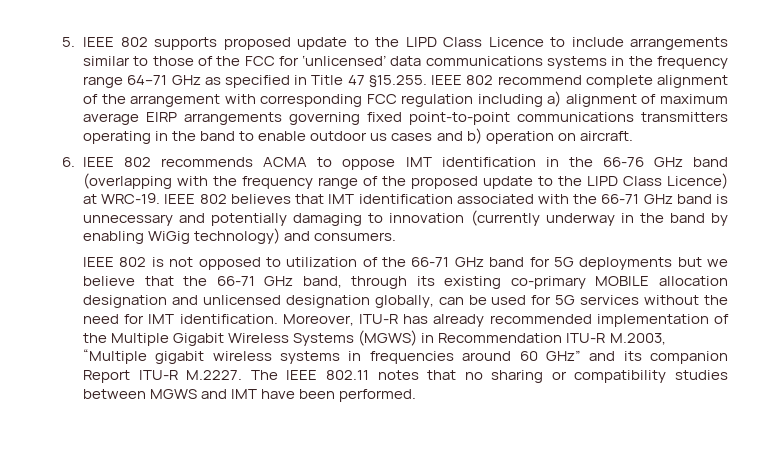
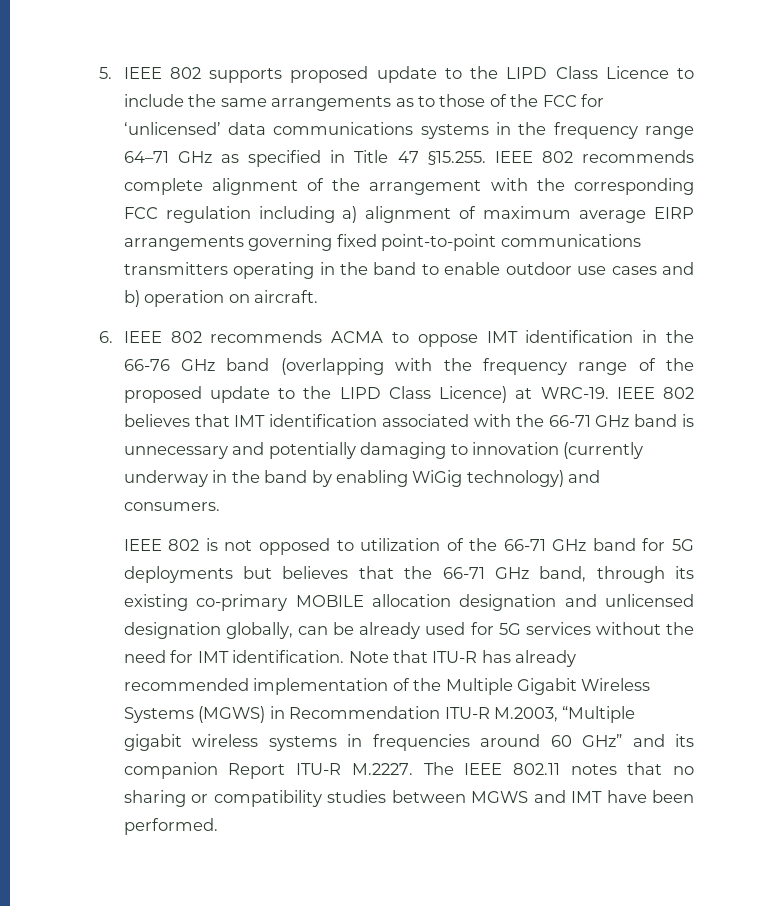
- 5. IEEE 802 supports proposed update to the LIPD Class Licence to include arrangements similar to those of the FCC for ‘unlicensed’ data communications systems in the frequency range 64–71 GHz as specified in Title 47 §15.255. IEEE 802 recommend complete alignment of the arrangement with corresponding FCC regulation including a) alignment of maximum average EIRP arrangements governing fixed point-to-point communications transmitters operating in the band to enable outdoor us cases and b) operation on aircraft.
+ 5. IEEE 802 supports proposed update to the LIPD Class Licence to include the same arrangements as to those of the FCC for ‘unlicensed’ data communications systems in the frequency range 64–71 GHz as specified in Title 47 §15.255. IEEE 802 recommends complete alignment of the arrangement with the corresponding FCC regulation including a) alignment of maximum average EIRP arrangements governing fixed point-to-point communications transmitters operating in the band to enable outdoor use cases and b) operation on aircraft.
- IEEE 802 is not opposed to utilization of the 66-71 GHz band for 5G deployments but we believe that the 66-71 GHz band, through its existing co-primary MOBILE allocation designation and unlicensed designation globally, can be used for 5G services without the need for IMT identification.
+ IEEE 802 is not opposed to utilization of the 66-71 GHz band for 5G deployments but believes that the 66-71 GHz band, through its existing co-primary MOBILE allocation designation and unlicensed designation globally, can be already used for 5G services without the need for IMT identification.
- Moreover, ITU-R has already recommended implementation of the Multiple Gigabit Wireless Systems (MGWS) in Recommendation ITU-R M.2003, “Multiple gigabit wireless systems in frequencies around 60 GHz” and its companion Report ITU-R M.2227. The IEEE 802.11 notes that no sharing or compatibility studies between MGWS and IMT have been performed.
+ Note that ITU-R has already recommended implementation of the Multiple Gigabit Wireless Systems (MGWS) in Recommendation ITU-R M.2003, “Multiple gigabit wireless systems in frequencies around 60 GHz” and its companion Report ITU-R M.2227. The IEEE 802.11 notes that no sharing or compatibility studies between MGWS and IMT have been performed.

